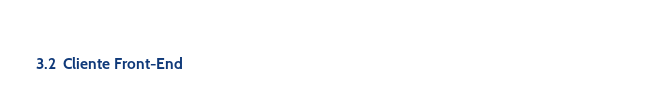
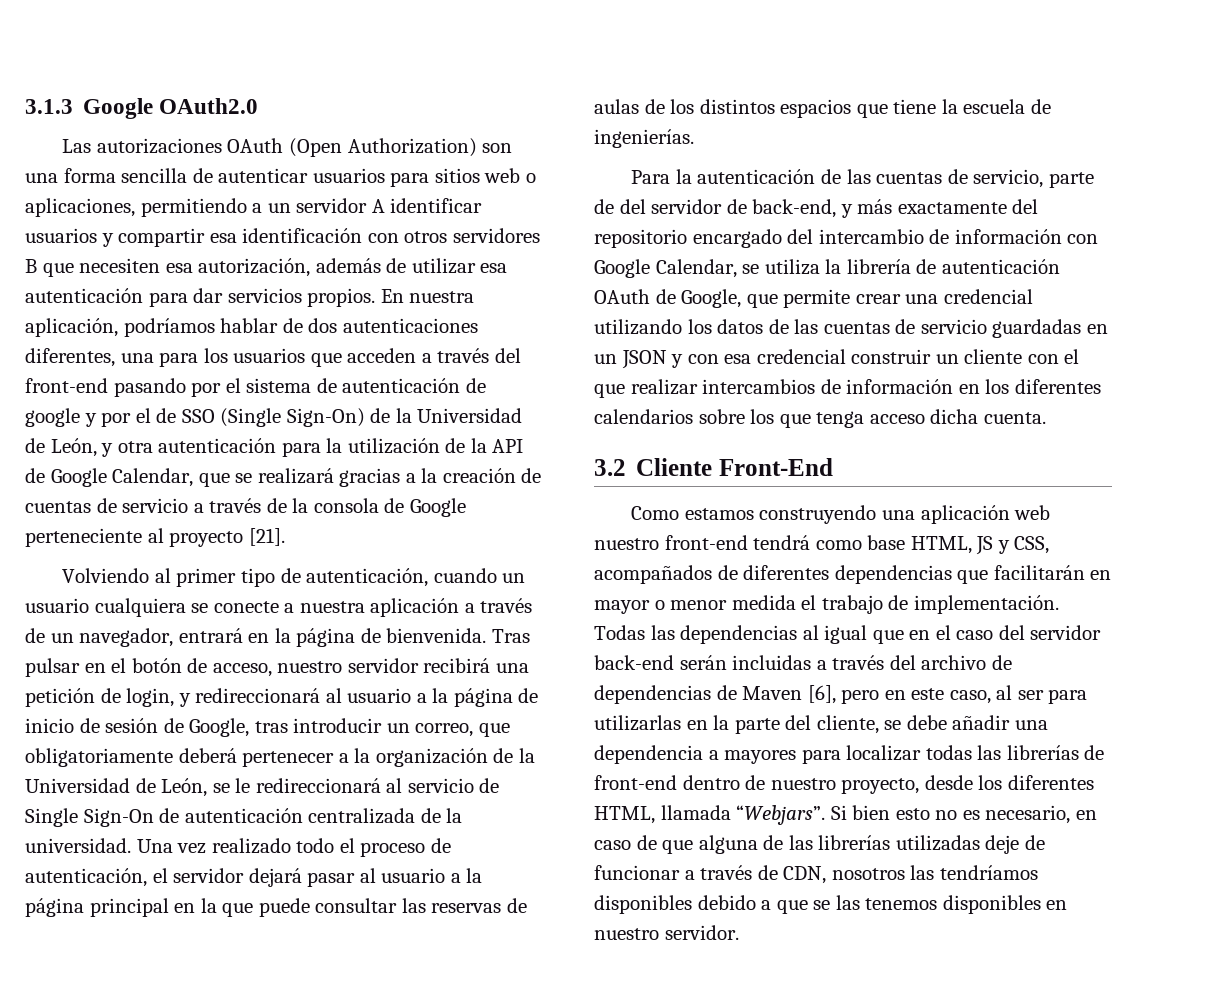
+ 3.1.3 Google OAuth2.0
+ Las autorizaciones OAuth (Open Authorization) son una forma sencilla de autenticar usuarios para sitios web o aplicaciones, permitiendo a un servidor A identificar usuarios y compartir esa identificación con otros servidores B que necesiten esa autorización, además de utilizar esa autenticación para dar servicios propios. En nuestra aplicación, podríamos hablar de dos autenticaciones diferentes, una para los usuarios que acceden a través del front-end pasando por el sistema de autenticación de google y por el de SSO (Single Sign-On) de la Universidad de León, y otra autenticación para la utilización de la API de Google Calendar, que se realizará gracias a la creación de cuentas de servicio a través de la consola de Google perteneciente al proyecto [21].
+ Volviendo al primer tipo de autenticación, cuando un usuario cualquiera se conecte a nuestra aplicación a través de un navegador, entrará en la página de bienvenida. Tras pulsar en el botón de acceso, nuestro servidor recibirá una petición de login, y redireccionará al usuario a la página de inicio de sesión de Google, tras introducir un correo, que obligatoriamente deberá pertenecer a la organización de la Universidad de León, se le redireccionará al servicio de Single Sign-On de autenticación centralizada de la universidad. Una vez realizado todo el proceso de autenticación, el servidor dejará pasar al usuario a la página principal en la que puede consultar las reservas de aulas de los distintos espacios que tiene la escuela de ingenierías.
+ Para la autenticación de las cuentas de servicio, parte de del servidor de back-end, y más exactamente del repositorio encargado del intercambio de información con Google Calendar, se utiliza la librería de autenticación OAuth de Google, que permite crear una credencial utilizando los datos de las cuentas de servicio guardadas en un JSON y con esa credencial construir un cliente con el que realizar intercambios de información en los diferentes calendarios sobre los que tenga acceso dicha cuenta.
  3.2 Cliente Front-End
+ Como estamos construyendo una aplicación web nuestro front-end tendrá como base HTML, JS y CSS, acompañados de diferentes dependencias que facilitarán en mayor o menor medida el trabajo de implementación. Todas las dependencias al igual que en el caso del servidor back-end serán incluidas a través del archivo de dependencias de Maven [6], pero en este caso, al ser para utilizarlas en la parte del cliente, se debe añadir una dependencia a mayores para localizar todas las librerías de front-end dentro de nuestro proyecto, desde los diferentes HTML, llamada “Webjars”. Si bien esto no es necesario, en caso de que alguna de las librerías utilizadas deje de funcionar a través de CDN, nosotros las tendríamos disponibles debido a que se las tenemos disponibles en nuestro servidor.

